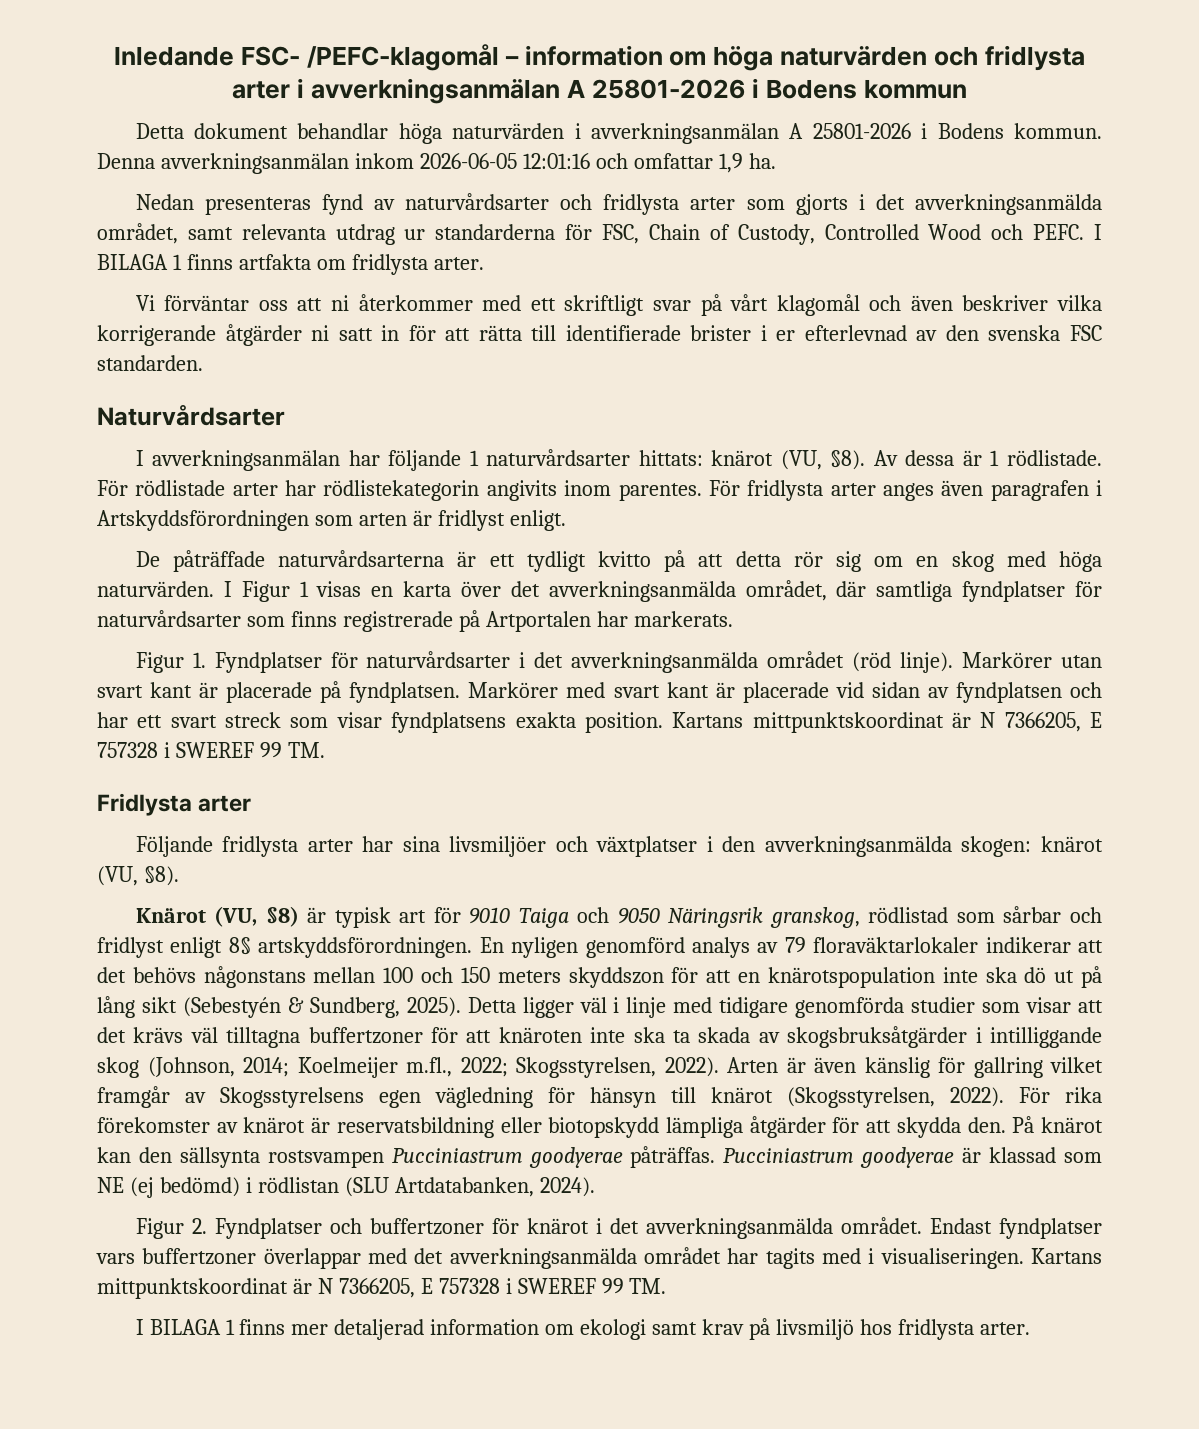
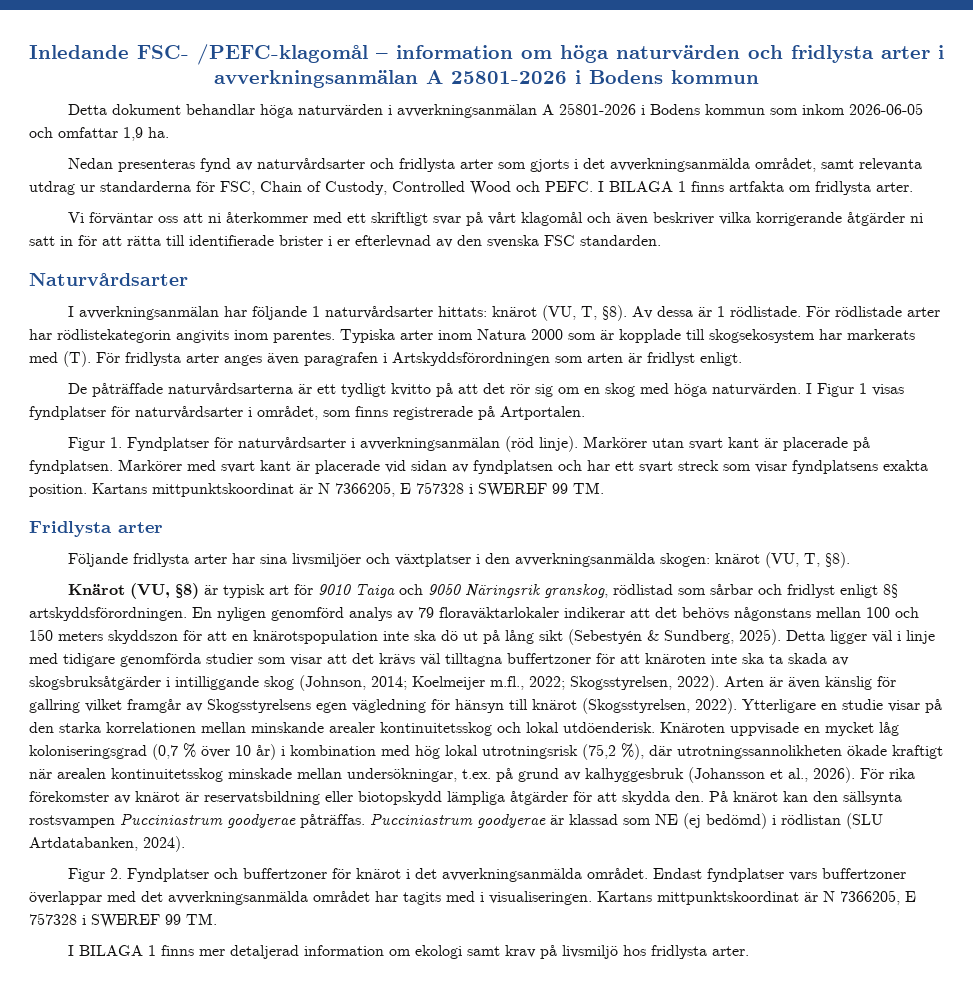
- Detta dokument behandlar höga naturvärden i avverkningsanmälan A 25801-2026 i Bodens kommun. Denna avverkningsanmälan inkom 2026-06-05 12:01:16 och omfattar 1,9 ha.
+ Detta dokument behandlar höga naturvärden i avverkningsanmälan A 25801-2026 i Bodens kommun som inkom 2026-06-05 och omfattar 1,9 ha.
- I avverkningsanmälan har följande 1 naturvårdsarter hittats: knärot (VU, §8).
+ I avverkningsanmälan har följande 1 naturvårdsarter hittats: knärot (VU, T, §8).
- För fridlysta arter anges även paragrafen i Artskyddsförordningen som arten är fridlyst enligt.
+ Typiska arter inom Natura 2000 som är kopplade till skogsekosystem har markerats med (T). För fridlysta arter anges även paragrafen i Artskyddsförordningen som arten är fridlyst enligt.
- De påträffade naturvårdsarterna är ett tydligt kvitto på att detta rör sig om en skog med höga naturvärden.
+ De påträffade naturvårdsarterna är ett tydligt kvitto på att det rör sig om en skog med höga naturvärden.
- I Figur 1 visas en karta över det avverkningsanmälda området, där samtliga fyndplatser för naturvårdsarter som finns registrerade på Artportalen har markerats.
+ I Figur 1 visas fyndplatser för naturvårdsarter i området, som finns registrerade på Artportalen.
- Figur 1. Fyndplatser för naturvårdsarter i det avverkningsanmälda området (röd linje).
+ Figur 1. Fyndplatser för naturvårdsarter i avverkningsanmälan (röd linje).
- Följande fridlysta arter har sina livsmiljöer och växtplatser i den avverkningsanmälda skogen: knärot (VU, §8).
+ Följande fridlysta arter har sina livsmiljöer och växtplatser i den avverkningsanmälda skogen: knärot (VU, T, §8).
+ Ytterligare en studie visar på den starka korrelationen mellan minskande arealer kontinuitetsskog och lokal utdöenderisk. Knäroten uppvisade en mycket låg koloniseringsgrad (0,7 % över 10 år) i kombination med hög lokal utrotningsrisk (75,2 %), där utrotningssannolikheten ökade kraftigt när arealen kontinuitetsskog minskade mellan undersökningar, t.ex. på grund av kalhyggesbruk (Johansson et al., 2026).

